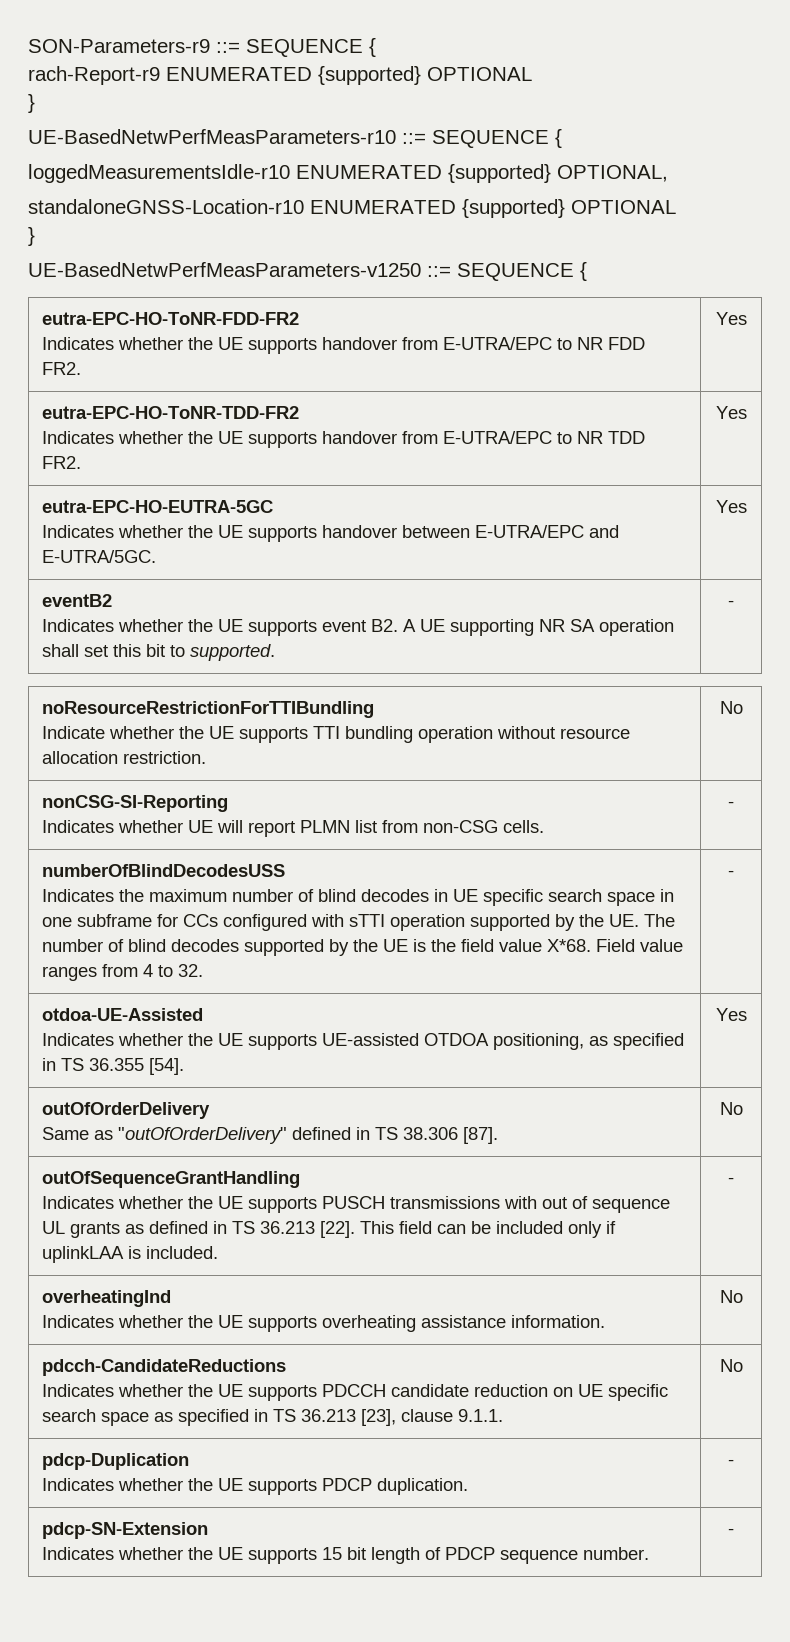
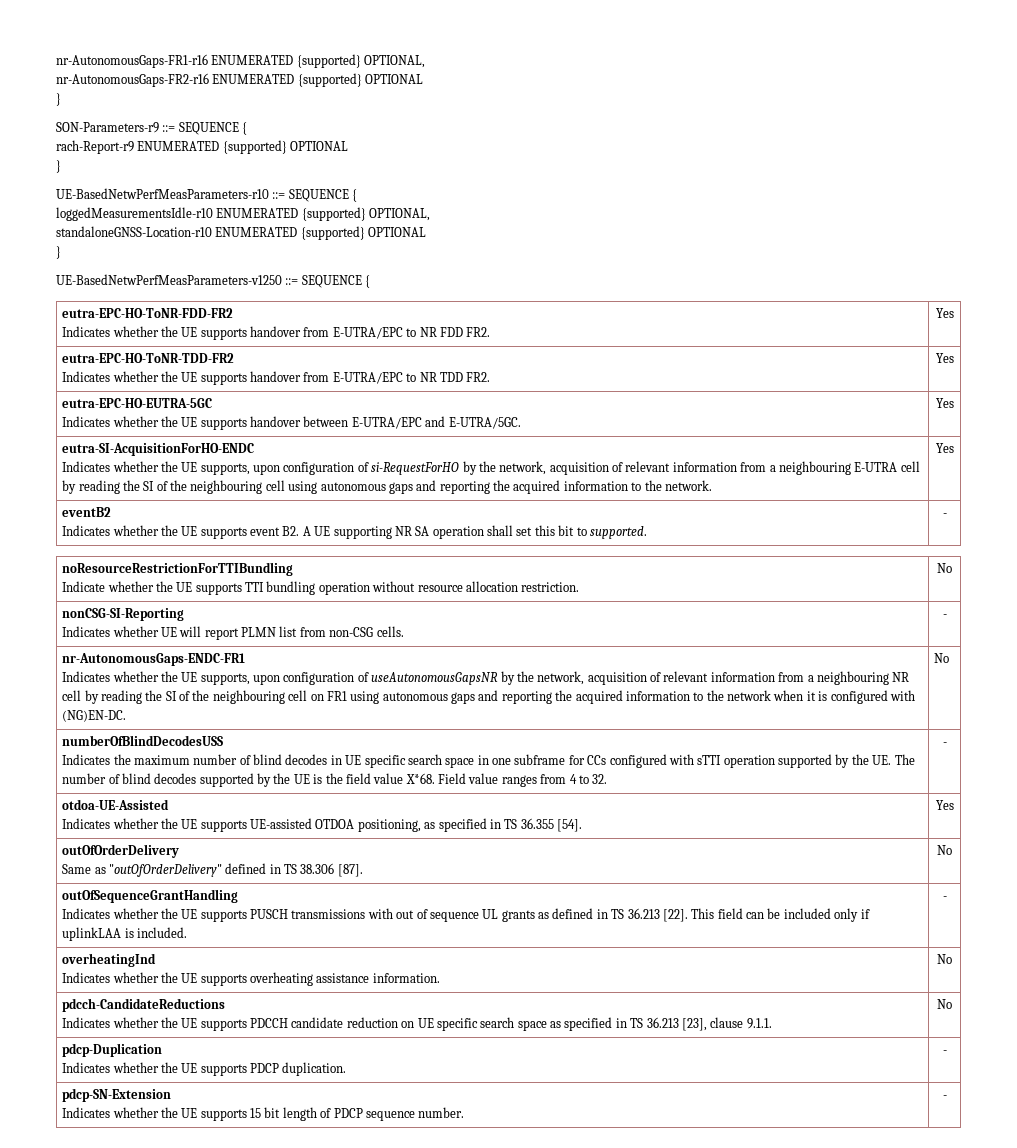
+ nr-AutonomousGaps-FR1-r16 ENUMERATED {supported} OPTIONAL,
+ nr-AutonomousGaps-FR2-r16 ENUMERATED {supported} OPTIONAL
+ }
+ eutra-SI-AcquisitionForHO-ENDC
+ Indicates whether the UE supports, upon configuration of si-RequestForHO by the network, acquisition of relevant information from a neighbouring E-UTRA cell by reading the SI of the neighbouring cell using autonomous gaps and reporting the acquired information to the network. | Yes
+ nr-AutonomousGaps-ENDC-FR1
+ Indicates whether the UE supports, upon configuration of useAutonomousGapsNR by the network, acquisition of relevant information from a neighbouring NR cell by reading the SI of the neighbouring cell on FR1 using autonomous gaps and reporting the acquired information to the network when it is configured with (NG)EN-DC. | No

